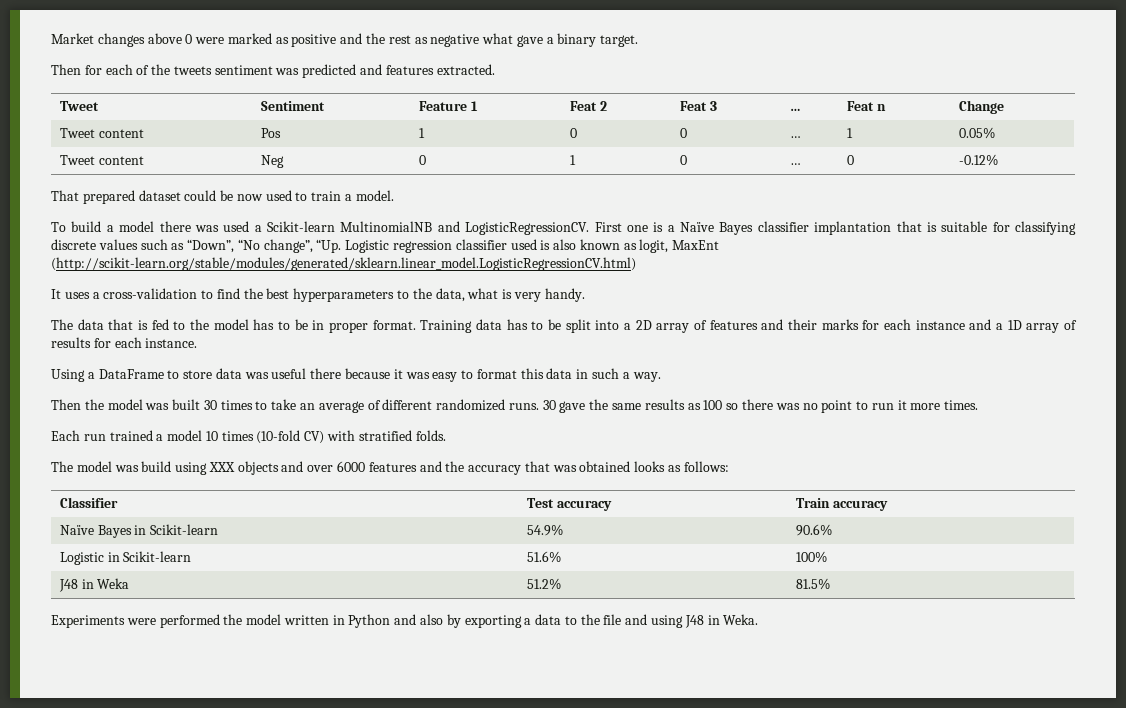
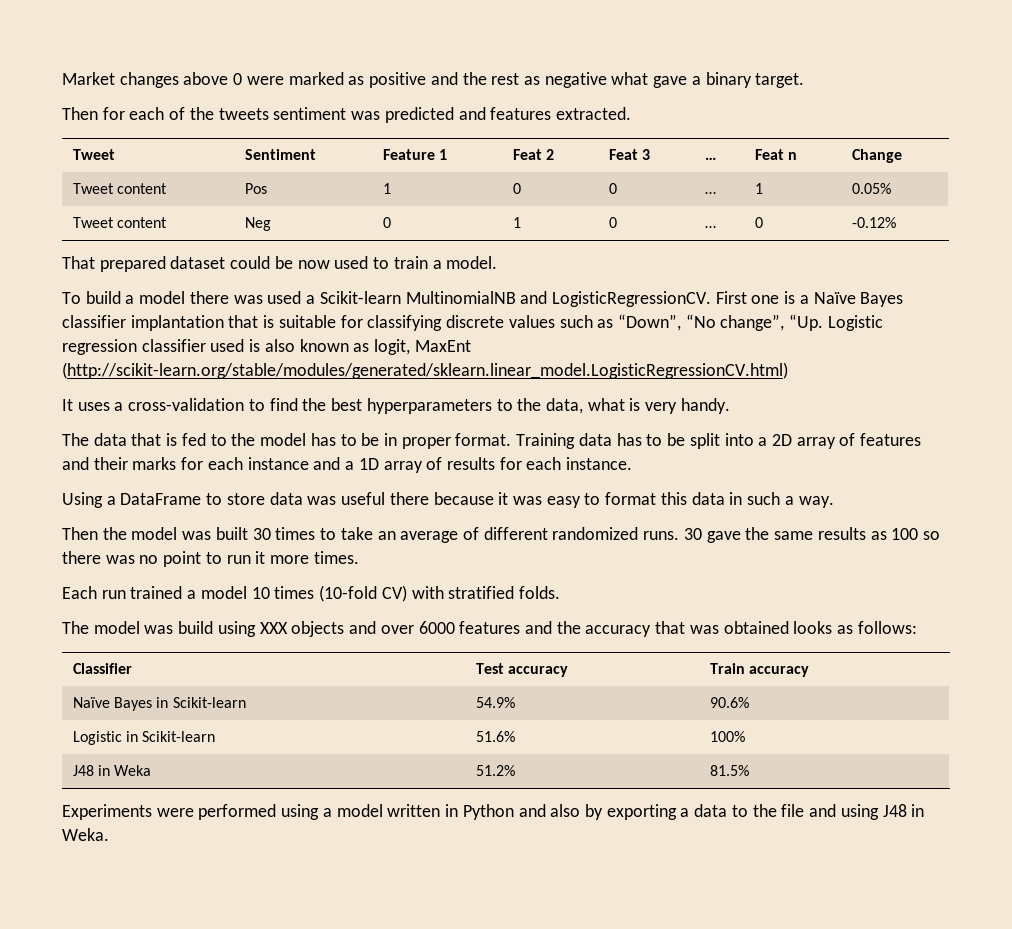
- Experiments were performed the model written in Python and also by exporting a data to the file and using J48 in Weka.
+ Experiments were performed using a model written in Python and also by exporting a data to the file and using J48 in Weka.

